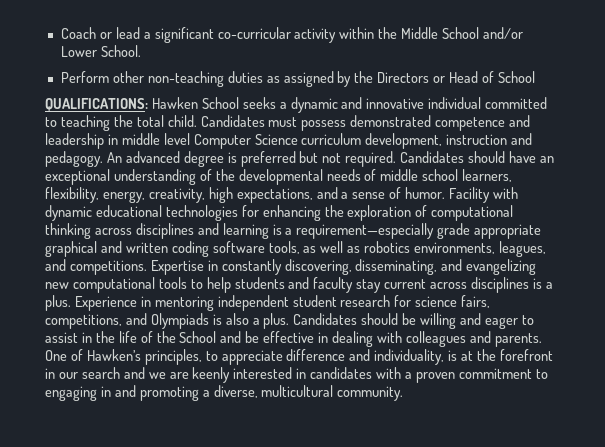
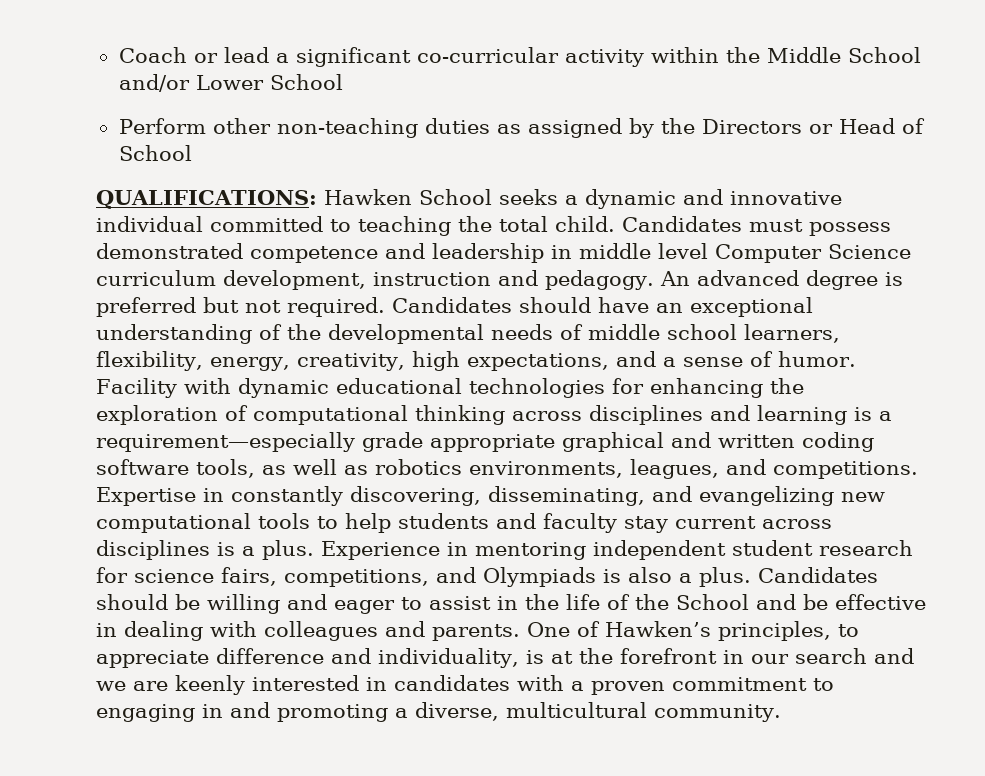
- Coach or lead a significant co-curricular activity within the Middle School and/or Lower School.
+ Coach or lead a significant co-curricular activity within the Middle School and/or Lower School

